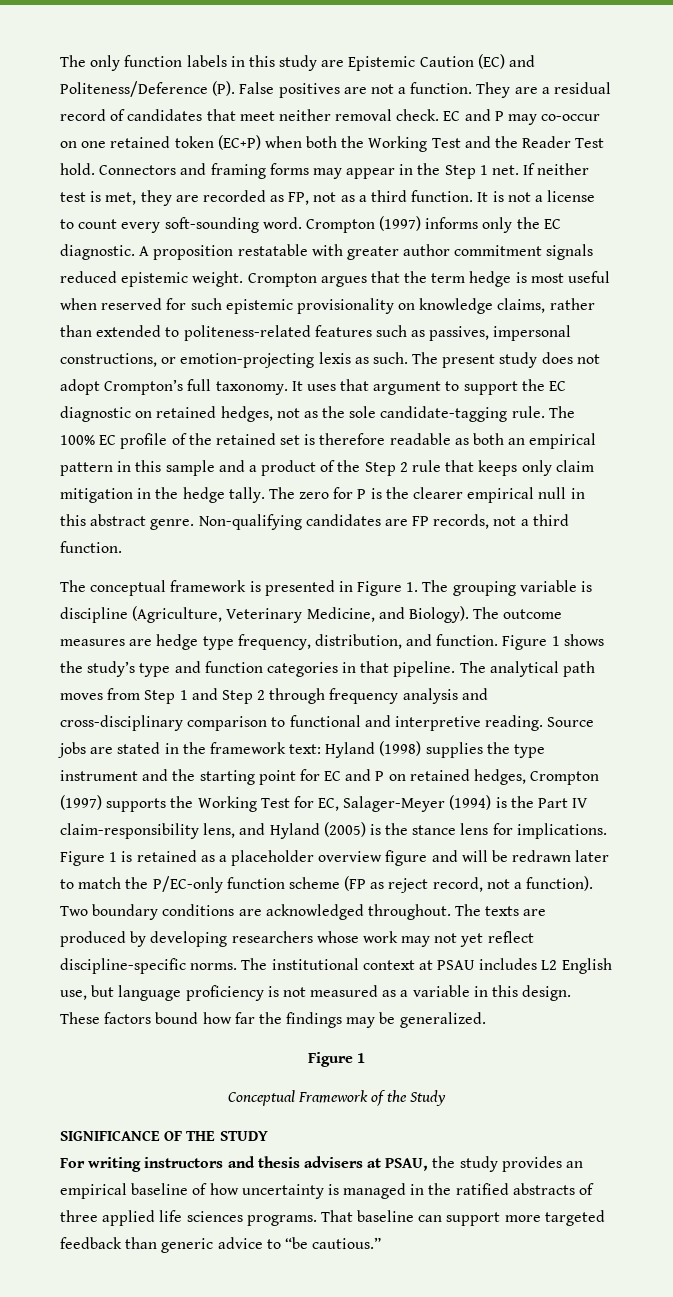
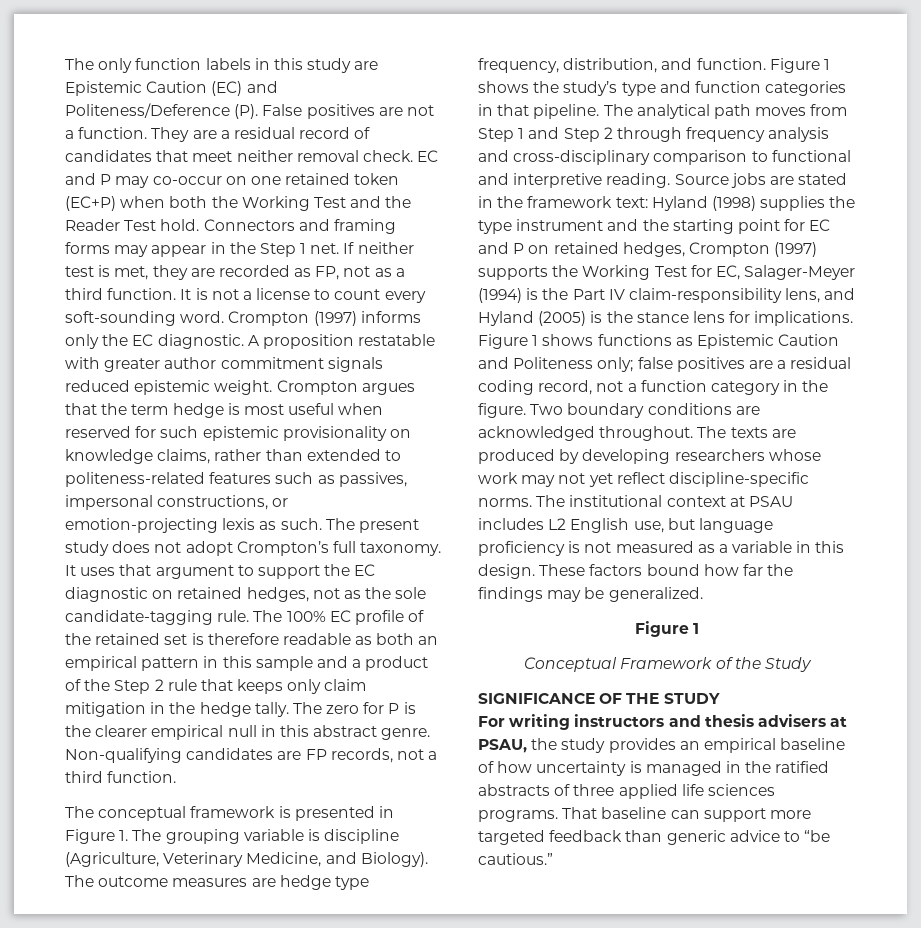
- Figure 1 is retained as a placeholder overview figure and will be redrawn later to match the P/EC-only function scheme (FP as reject record, not a function).
+ Figure 1 shows functions as Epistemic Caution and Politeness only; false positives are a residual coding record, not a function category in the figure.

